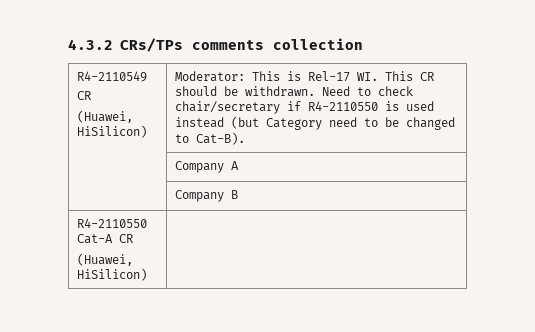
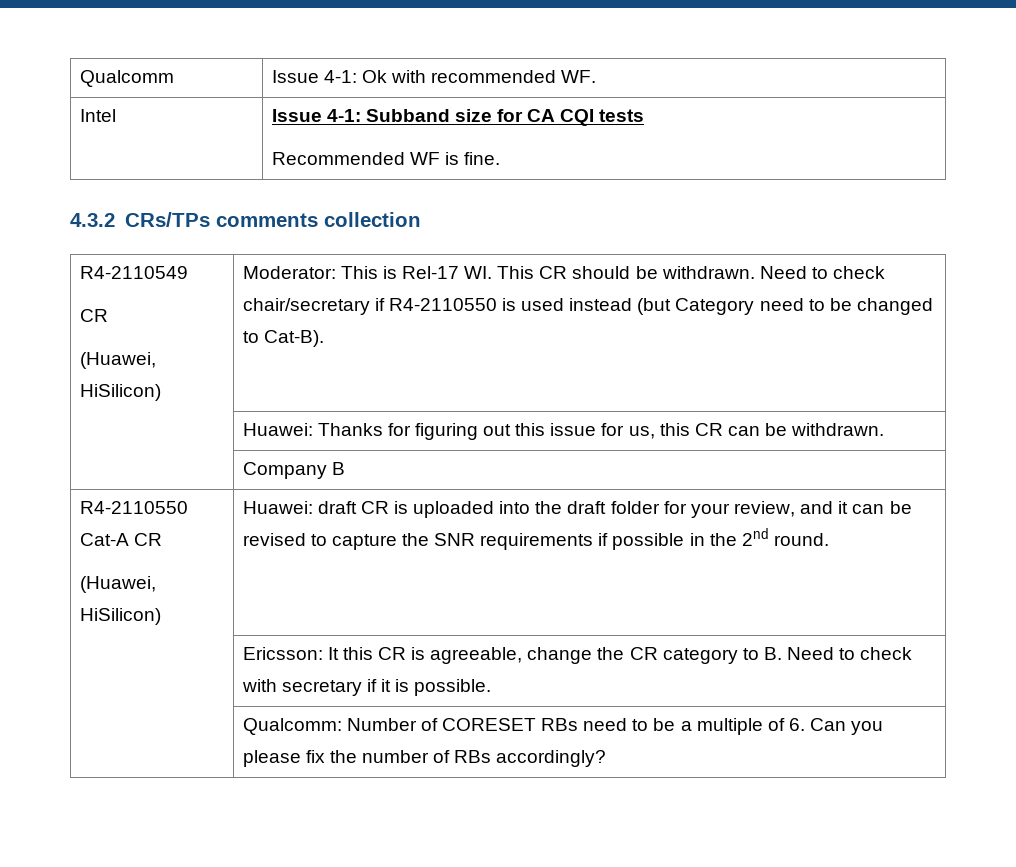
+ Qualcomm | Issue 4-1: Ok with recommended WF.
+ Intel | Issue 4-1: Subband size for CA CQI tests
+ Recommended WF is fine.
- | Company A
+ | Huawei: Thanks for figuring out this issue for us, this CR can be withdrawn.
  R4-2110550 Cat-A CR
- (Huawei, HiSilicon) |
+ (Huawei, HiSilicon) | Huawei: draft CR is uploaded into the draft folder for your review, and it can be revised to capture the SNR requirements if possible in the 2nd round.
+ | Ericsson: It this CR is agreeable, change the CR category to B. Need to check with secretary if it is possible.
+ | Qualcomm: Number of CORESET RBs need to be a multiple of 6. Can you please fix the number of RBs accordingly?

